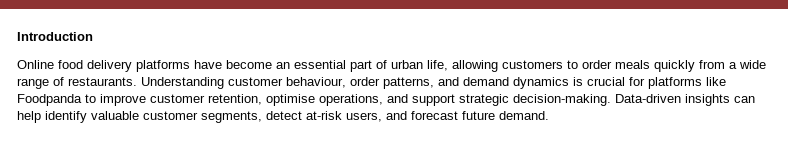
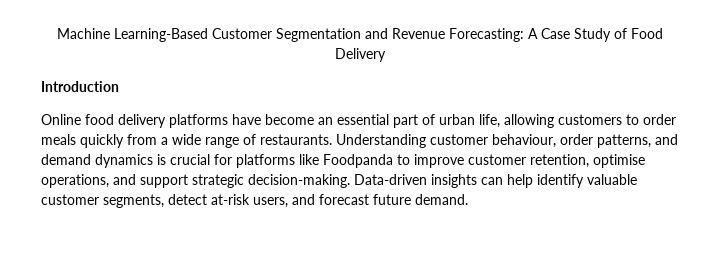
+ Machine Learning-Based Customer Segmentation and Revenue Forecasting: A Case Study of Food Delivery

